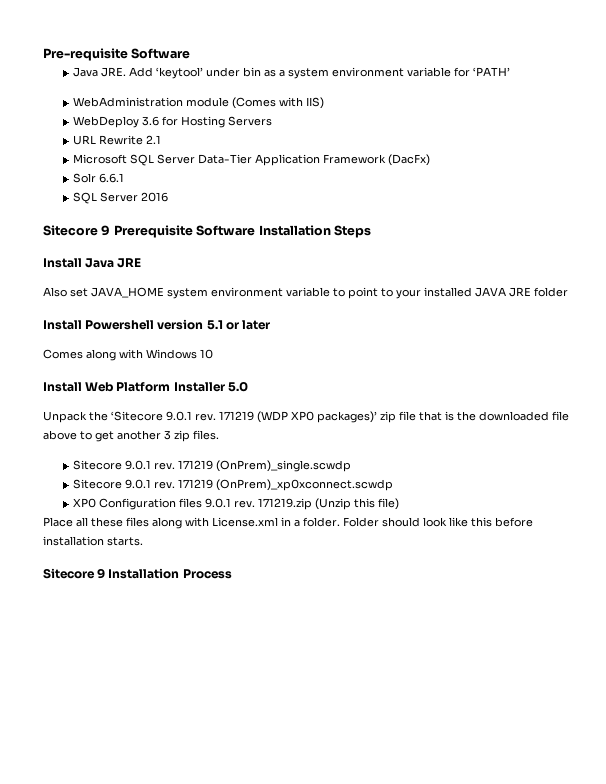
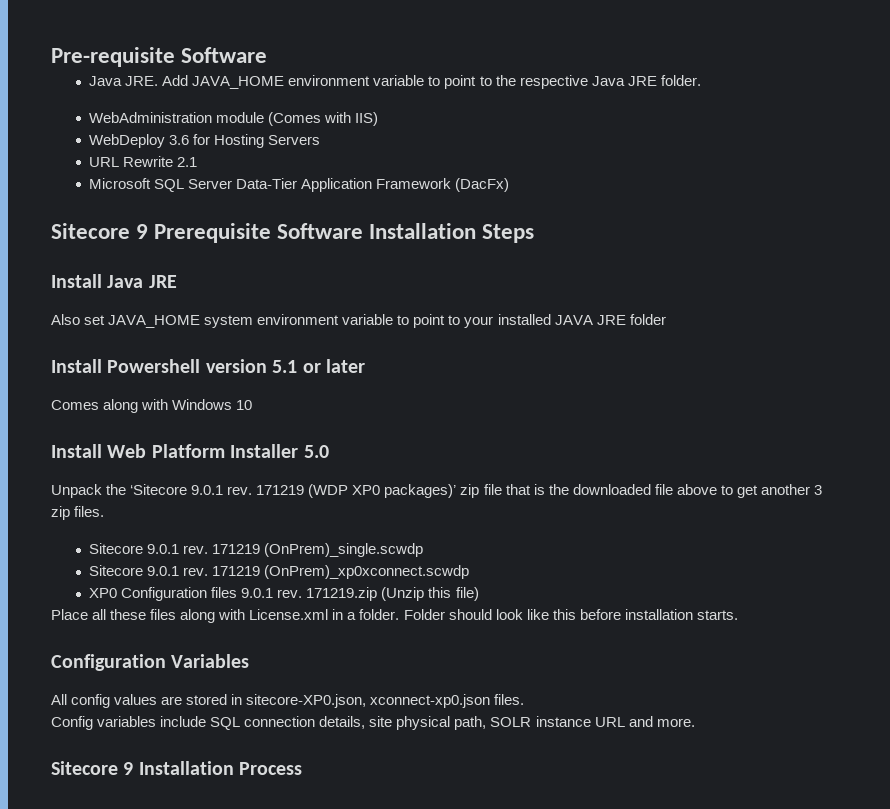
- Java JRE. Add ‘keytool’ under bin as a system environment variable for ‘PATH’
+ Java JRE. Add JAVA_HOME environment variable to point to the respective Java JRE folder.
- Solr 6.6.1
- SQL Server 2016
+ Configuration Variables
+ All config values are stored in sitecore-XP0.json, xconnect-xp0.json files.
+ Config variables include SQL connection details, site physical path, SOLR instance URL and more.

